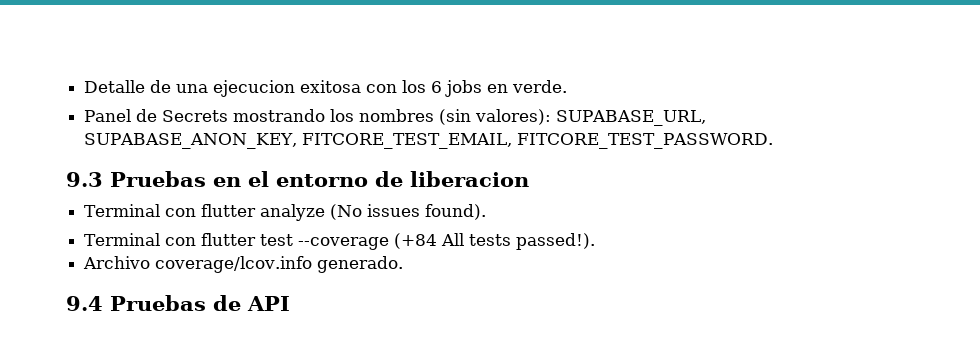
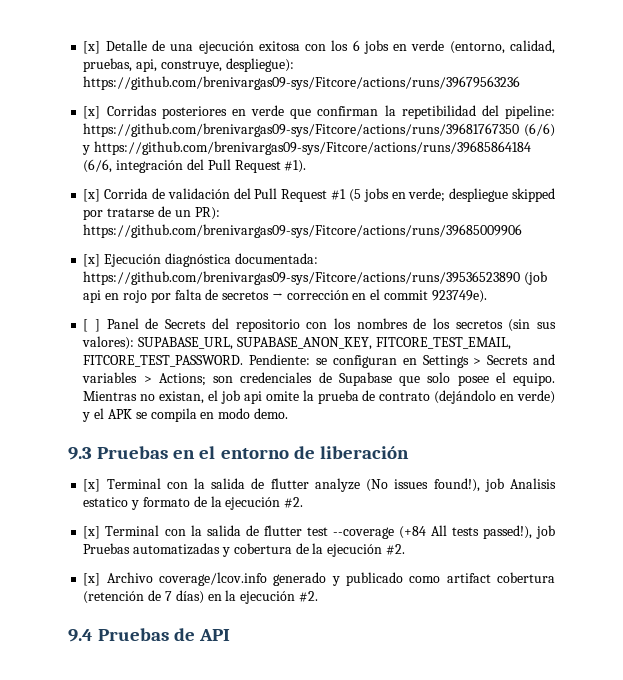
- Detalle de una ejecucion exitosa con los 6 jobs en verde.
- Panel de Secrets mostrando los nombres (sin valores): SUPABASE_URL, SUPABASE_ANON_KEY, FITCORE_TEST_EMAIL, FITCORE_TEST_PASSWORD.
+ [x] Detalle de una ejecución exitosa con los 6 jobs en verde (entorno, calidad, pruebas, api, construye, despliegue): https://github.com/brenivargas09-sys/Fitcore/actions/runs/39679563236
+ [x] Corridas posteriores en verde que confirman la repetibilidad del pipeline: https://github.com/brenivargas09-sys/Fitcore/actions/runs/39681767350 (6/6) y https://github.com/brenivargas09-sys/Fitcore/actions/runs/39685864184 (6/6, integración del Pull Request #1).
+ [x] Corrida de validación del Pull Request #1 (5 jobs en verde; despliegue skipped por tratarse de un PR): https://github.com/brenivargas09-sys/Fitcore/actions/runs/39685009906
+ [x] Ejecución diagnóstica documentada: https://github.com/brenivargas09-sys/Fitcore/actions/runs/39536523890 (job api en rojo por falta de secretos → corrección en el commit 923749e).
+ [ ] Panel de Secrets del repositorio con los nombres de los secretos (sin sus valores): SUPABASE_URL, SUPABASE_ANON_KEY, FITCORE_TEST_EMAIL, FITCORE_TEST_PASSWORD. Pendiente: se configuran en Settings > Secrets and variables > Actions; son credenciales de Supabase que solo posee el equipo. Mientras no existan, el job api omite la prueba de contrato (dejándolo en verde) y el APK se compila en modo demo.
- 9.3 Pruebas en el entorno de liberacion
- Terminal con flutter analyze (No issues found).
- Terminal con flutter test --coverage (+84 All tests passed!).
- Archivo coverage/lcov.info generado.
+ 9.3 Pruebas en el entorno de liberación
+ [x] Terminal con la salida de flutter analyze (No issues found!), job Analisis estatico y formato de la ejecución #2.
+ [x] Terminal con la salida de flutter test --coverage (+84 All tests passed!), job Pruebas automatizadas y cobertura de la ejecución #2.
+ [x] Archivo coverage/lcov.info generado y publicado como artifact cobertura (retención de 7 días) en la ejecución #2.

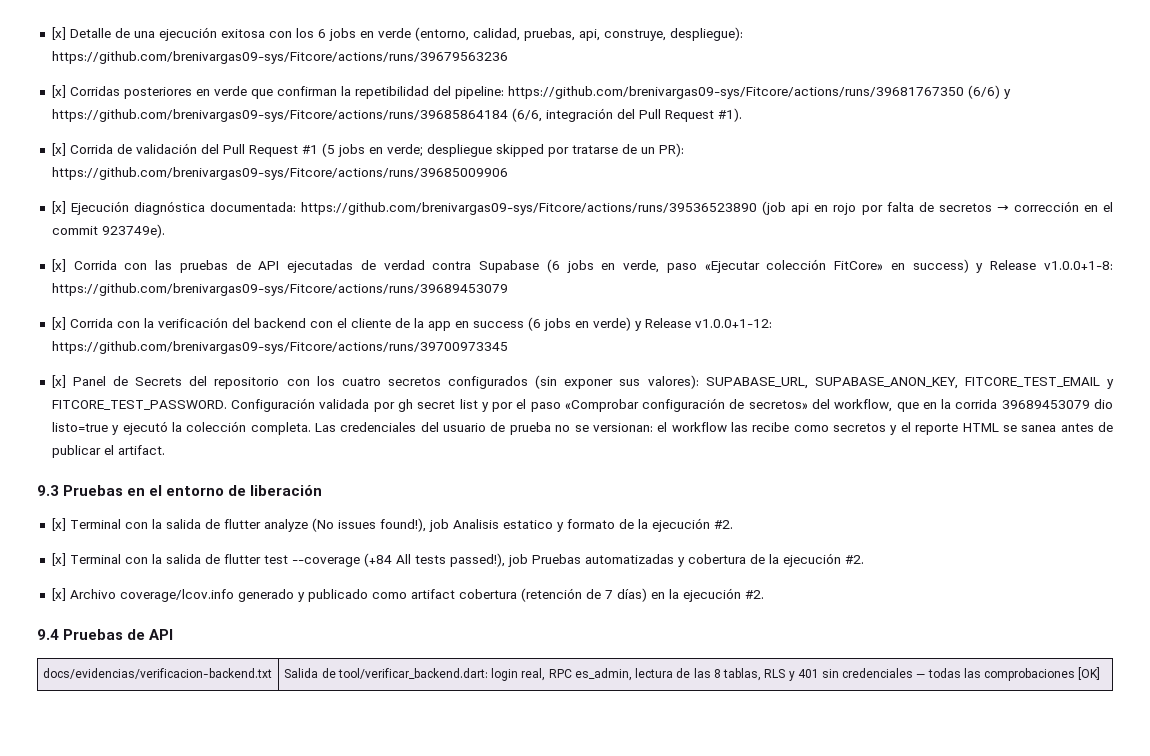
- [ ] Panel de Secrets del repositorio con los nombres de los secretos (sin sus valores): SUPABASE_URL, SUPABASE_ANON_KEY, FITCORE_TEST_EMAIL, FITCORE_TEST_PASSWORD. Pendiente: se configuran en Settings > Secrets and variables > Actions; son credenciales de Supabase que solo posee el equipo. Mientras no existan, el job api omite la prueba de contrato (dejándolo en verde) y el APK se compila en modo demo.
+ [x] Corrida con las pruebas de API ejecutadas de verdad contra Supabase (6 jobs en verde, paso «Ejecutar colección FitCore» en success) y Release v1.0.0+1-8: https://github.com/brenivargas09-sys/Fitcore/actions/runs/39689453079
+ [x] Corrida con la verificación del backend con el cliente de la app en success (6 jobs en verde) y Release v1.0.0+1-12: https://github.com/brenivargas09-sys/Fitcore/actions/runs/39700973345
+ [x] Panel de Secrets del repositorio con los cuatro secretos configurados (sin exponer sus valores): SUPABASE_URL, SUPABASE_ANON_KEY, FITCORE_TEST_EMAIL y FITCORE_TEST_PASSWORD. Configuración validada por gh secret list y por el paso «Comprobar configuración de secretos» del workflow, que en la corrida 39689453079 dio listo=true y ejecutó la colección completa. Las credenciales del usuario de prueba no se versionan: el workflow las recibe como secretos y el reporte HTML se sanea antes de publicar el artifact.
+ docs/evidencias/verificacion-backend.txt | Salida de tool/verificar_backend.dart: login real, RPC es_admin, lectura de las 8 tablas, RLS y 401 sin credenciales — todas las comprobaciones [OK]

